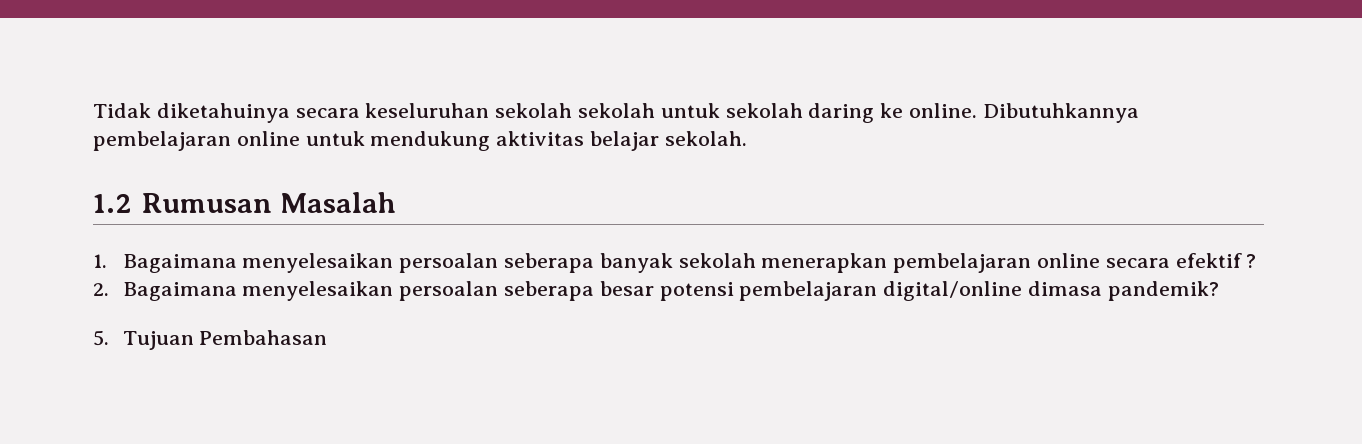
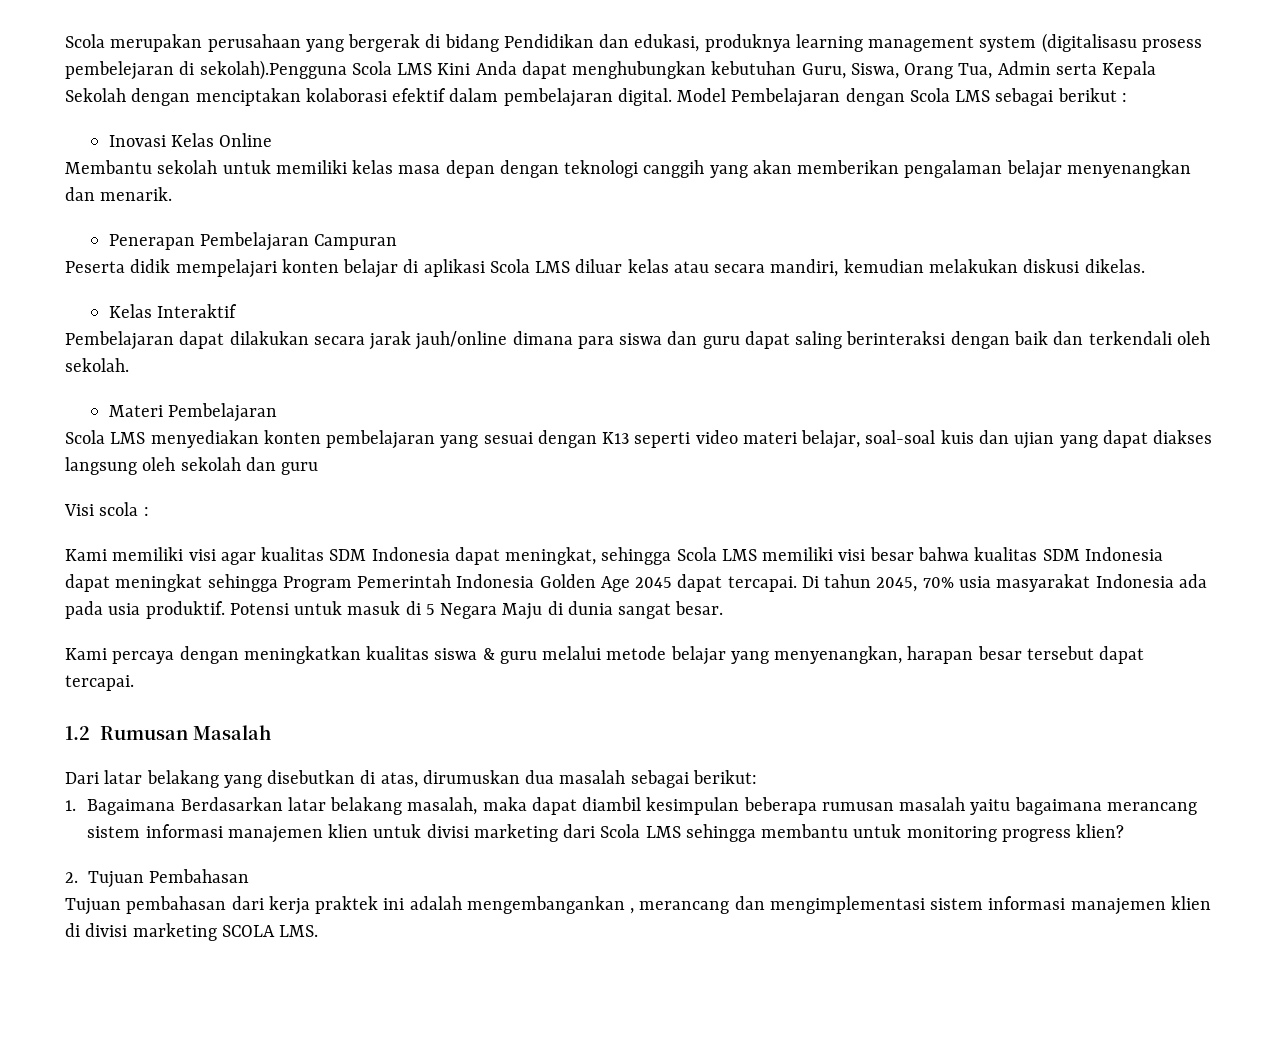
- Tidak diketahuinya secara keseluruhan sekolah sekolah untuk sekolah daring ke online. Dibutuhkannya pembelajaran online untuk mendukung aktivitas belajar sekolah.
+ Scola merupakan perusahaan yang bergerak di bidang Pendidikan dan edukasi, produknya learning management system (digitalisasu prosess pembelejaran di sekolah).Pengguna Scola LMS Kini Anda dapat menghubungkan kebutuhan Guru, Siswa, Orang Tua, Admin serta Kepala Sekolah dengan menciptakan kolaborasi efektif dalam pembelajaran digital. Model Pembelajaran dengan Scola LMS sebagai berikut :
+ Inovasi Kelas Online
+ Membantu sekolah untuk memiliki kelas masa depan dengan teknologi canggih yang akan memberikan pengalaman belajar menyenangkan dan menarik.
+ Penerapan Pembelajaran Campuran
+ Peserta didik mempelajari konten belajar di aplikasi Scola LMS diluar kelas atau secara mandiri, kemudian melakukan diskusi dikelas.
+ Kelas Interaktif
+ Pembelajaran dapat dilakukan secara jarak jauh/online dimana para siswa dan guru dapat saling berinteraksi dengan baik dan terkendali oleh sekolah.
+ Materi Pembelajaran
+ Scola LMS menyediakan konten pembelajaran yang sesuai dengan K13 seperti video materi belajar, soal-soal kuis dan ujian yang dapat diakses langsung oleh sekolah dan guru
+ Visi scola :
+ Kami memiliki visi agar kualitas SDM Indonesia dapat meningkat, sehingga Scola LMS memiliki visi besar bahwa kualitas SDM Indonesia dapat meningkat sehingga Program Pemerintah Indonesia Golden Age 2045 dapat tercapai. Di tahun 2045, 70% usia masyarakat Indonesia ada pada usia produktif. Potensi untuk masuk di 5 Negara Maju di dunia sangat besar.
+ Kami percaya dengan meningkatkan kualitas siswa & guru melalui metode belajar yang menyenangkan, harapan besar tersebut dapat tercapai.
  1.2 Rumusan Masalah
- 1. Bagaimana menyelesaikan persoalan seberapa banyak sekolah menerapkan pembelajaran online secara efektif ?
- 2. Bagaimana menyelesaikan persoalan seberapa besar potensi pembelajaran digital/online dimasa pandemik?
- 5. Tujuan Pembahasan
+ Dari latar belakang yang disebutkan di atas, dirumuskan dua masalah sebagai berikut:
+ 1. Bagaimana Berdasarkan latar belakang masalah, maka dapat diambil kesimpulan beberapa rumusan masalah yaitu bagaimana merancang sistem informasi manajemen klien untuk divisi marketing dari Scola LMS sehingga membantu untuk monitoring progress klien?
+ 2. Tujuan Pembahasan
+ Tujuan pembahasan dari kerja praktek ini adalah mengembangankan , merancang dan mengimplementasi sistem informasi manajemen klien di divisi marketing SCOLA LMS.

